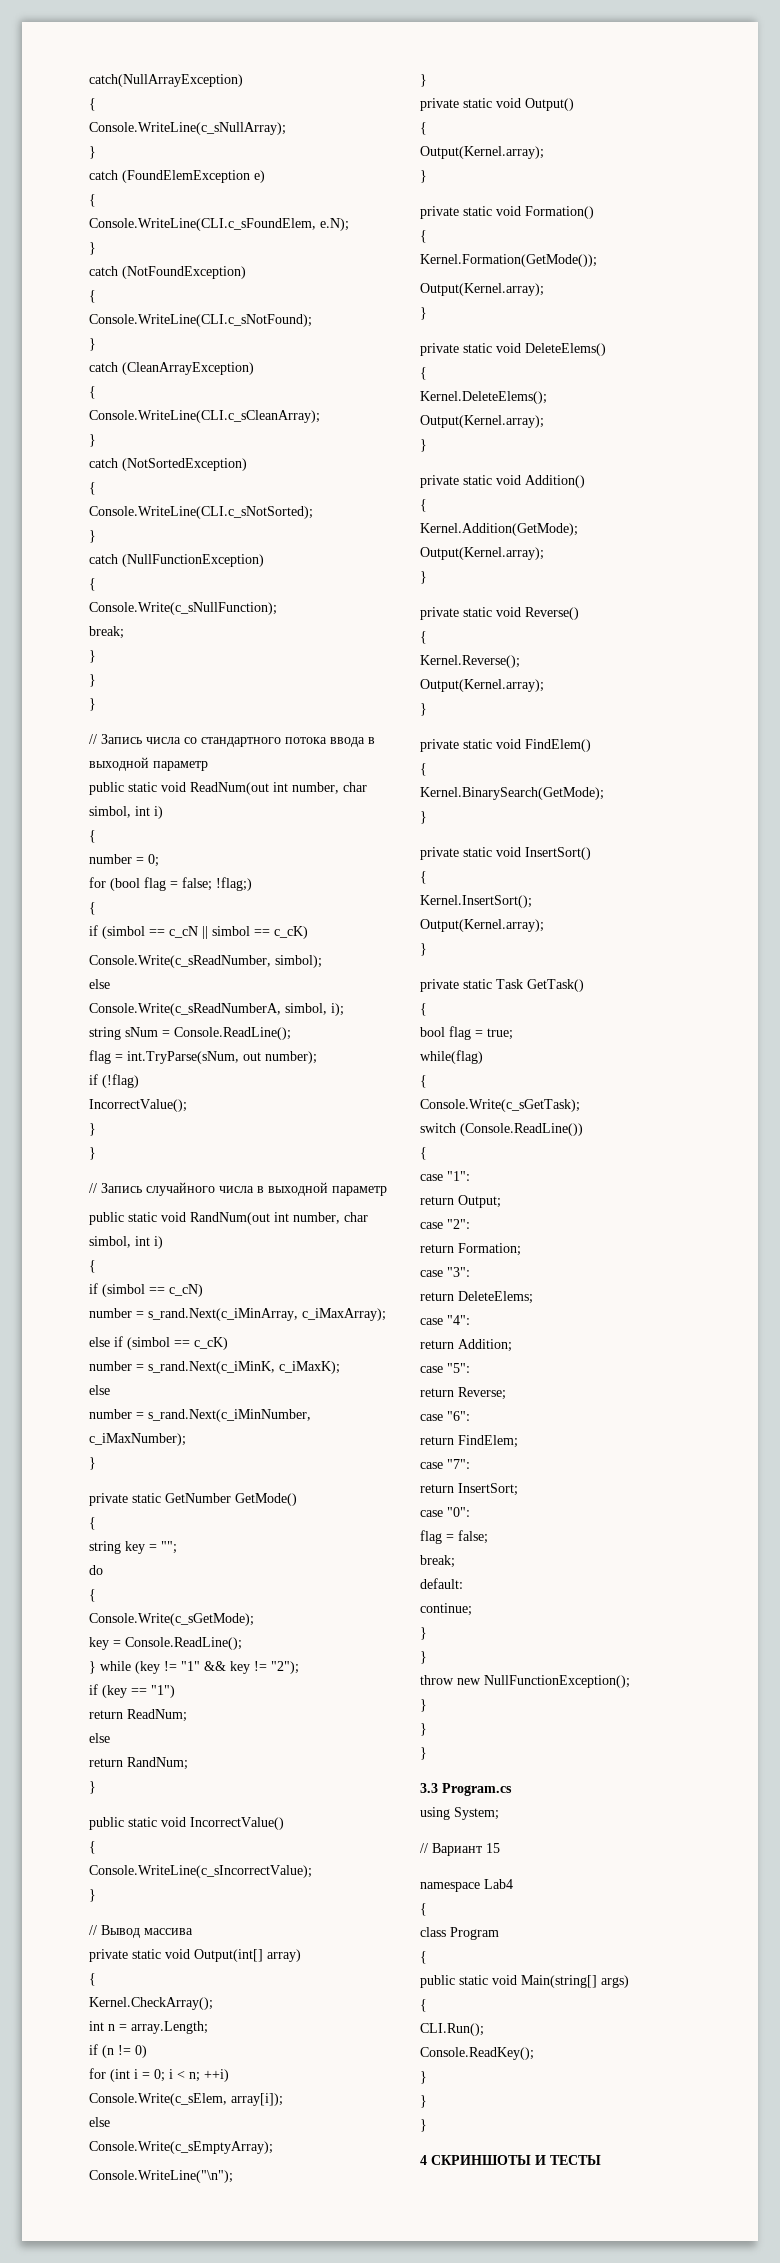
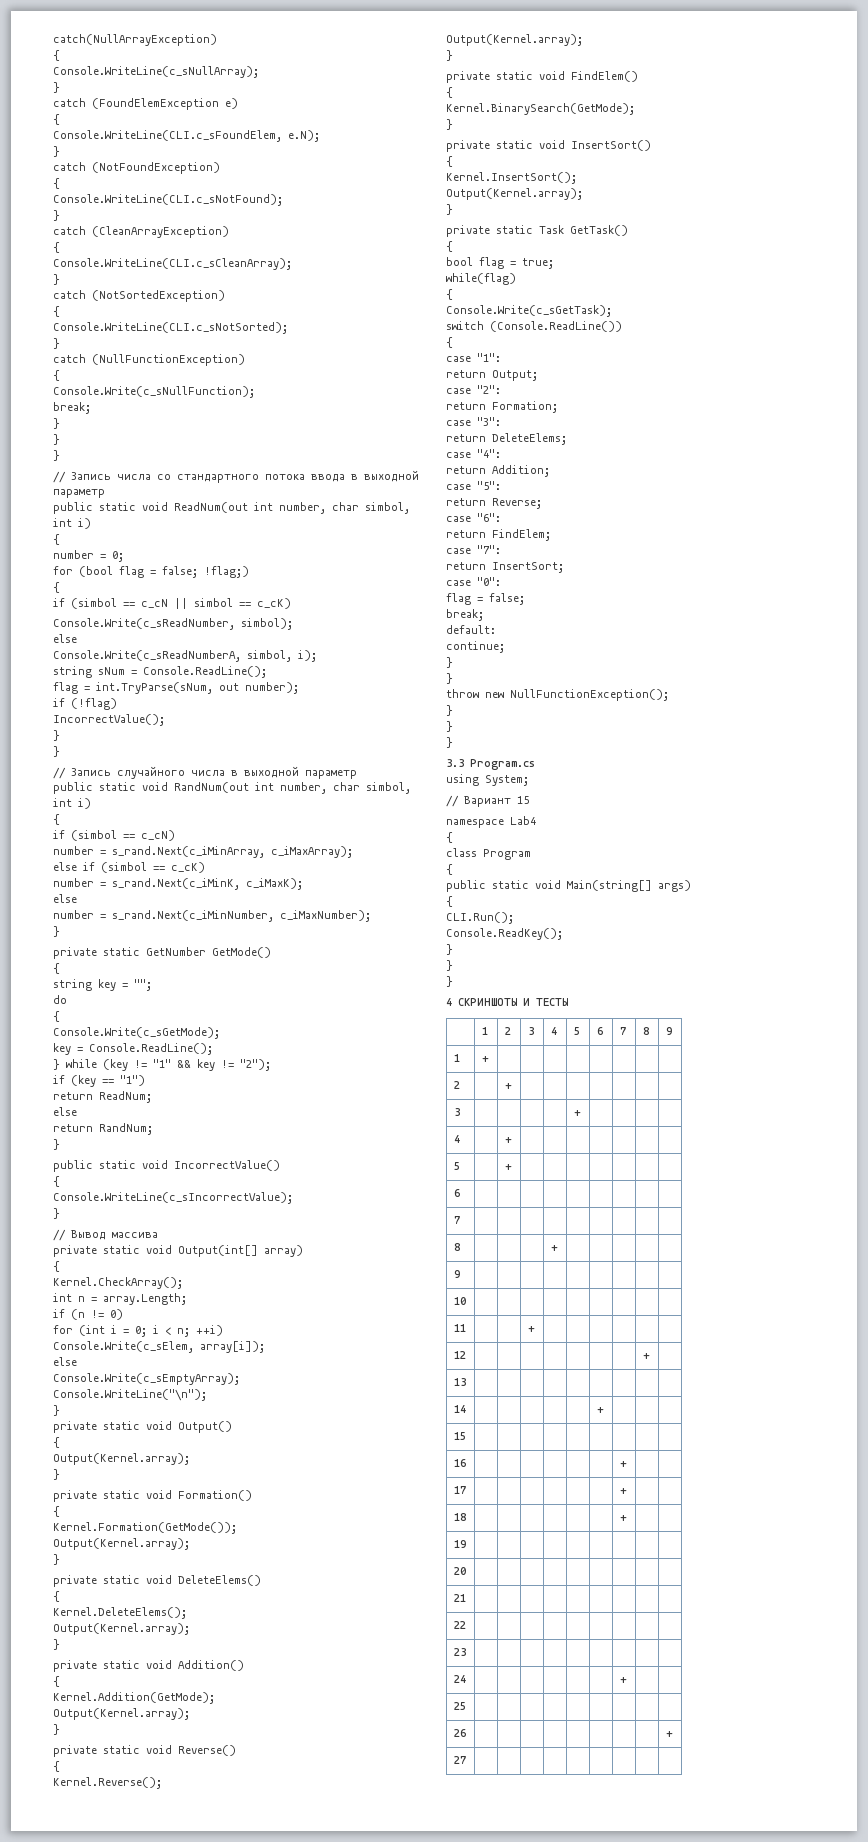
+ | 1 | 2 | 3 | 4 | 5 | 6 | 7 | 8 | 9
+ 1 | + | | | | | | | |
+ 2 | | + | | | | | | |
+ 3 | | | | | + | | | |
+ 4 | | + | | | | | | |
+ 5 | | + | | | | | | |
+ 6 | | | | | | | | |
+ 7 | | | | | | | | |
+ 8 | | | | + | | | | |
+ 9 | | | | | | | | |
+ 10 | | | | | | | | |
+ 11 | | | + | | | | | |
+ 12 | | | | | | | | + |
+ 13 | | | | | | | | |
+ 14 | | | | | | + | | |
+ 15 | | | | | | | | |
+ 16 | | | | | | | + | |
+ 17 | | | | | | | + | |
+ 18 | | | | | | | + | |
+ 19 | | | | | | | | |
+ 20 | | | | | | | | |
+ 21 | | | | | | | | |
+ 22 | | | | | | | | |
+ 23 | | | | | | | | |
+ 24 | | | | | | | + | |
+ 25 | | | | | | | | |
+ 26 | | | | | | | | | +
+ 27 | | | | | | | | |

